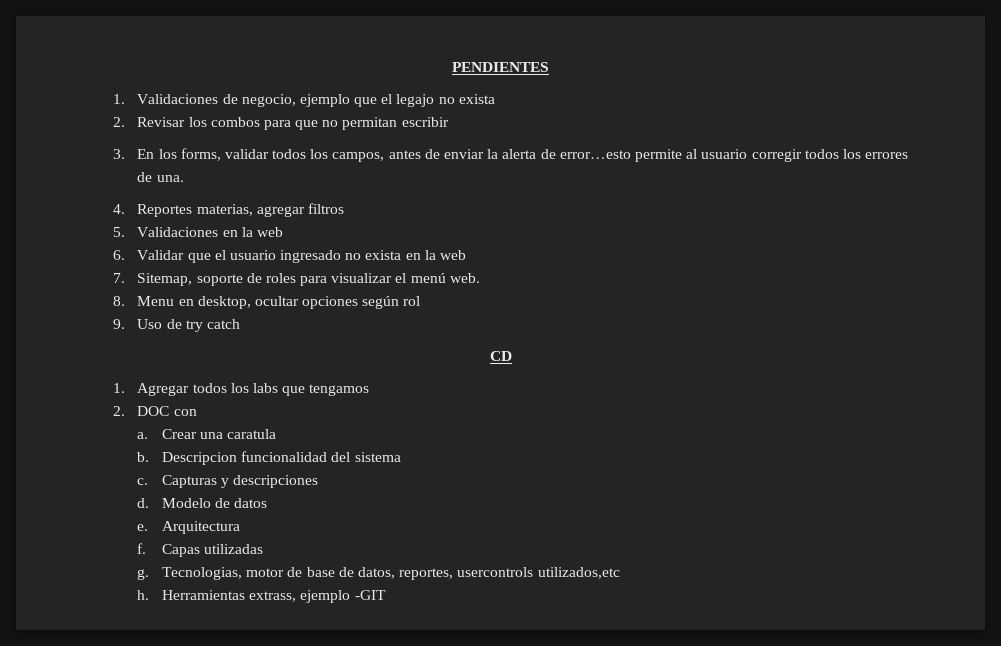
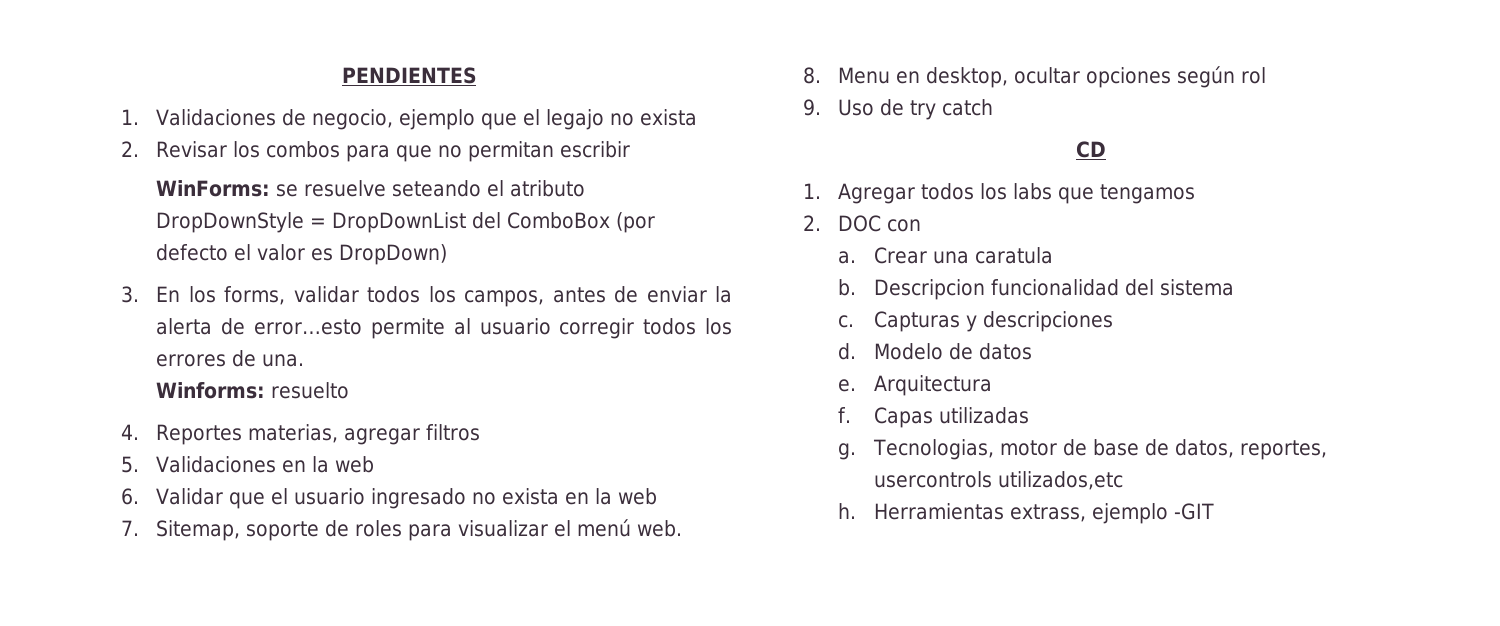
+ WinForms: se resuelve seteando el atributo DropDownStyle = DropDownList del ComboBox (por defecto el valor es DropDown)
+ Winforms: resuelto

